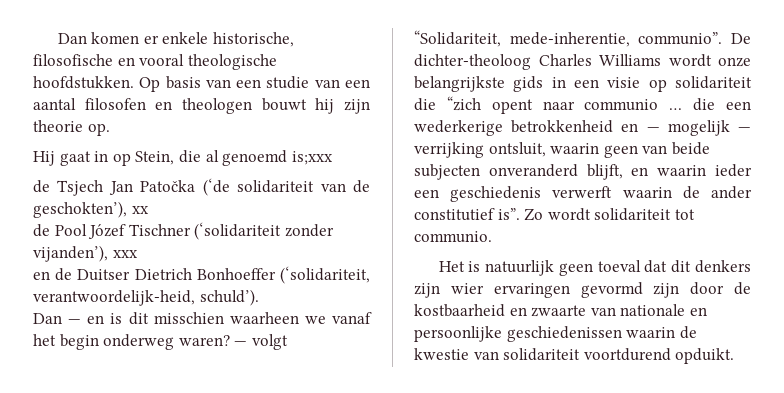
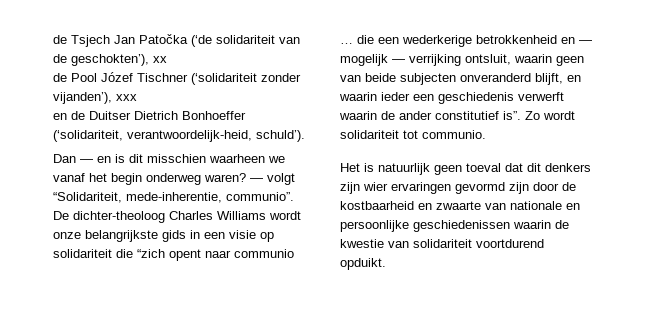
- Dan komen er enkele historische, filosofische en vooral theologische hoofdstukken. Op basis van een studie van een aantal filosofen en theologen bouwt hij zijn theorie op.
- Hij gaat in op Stein, die al genoemd is;xxx

